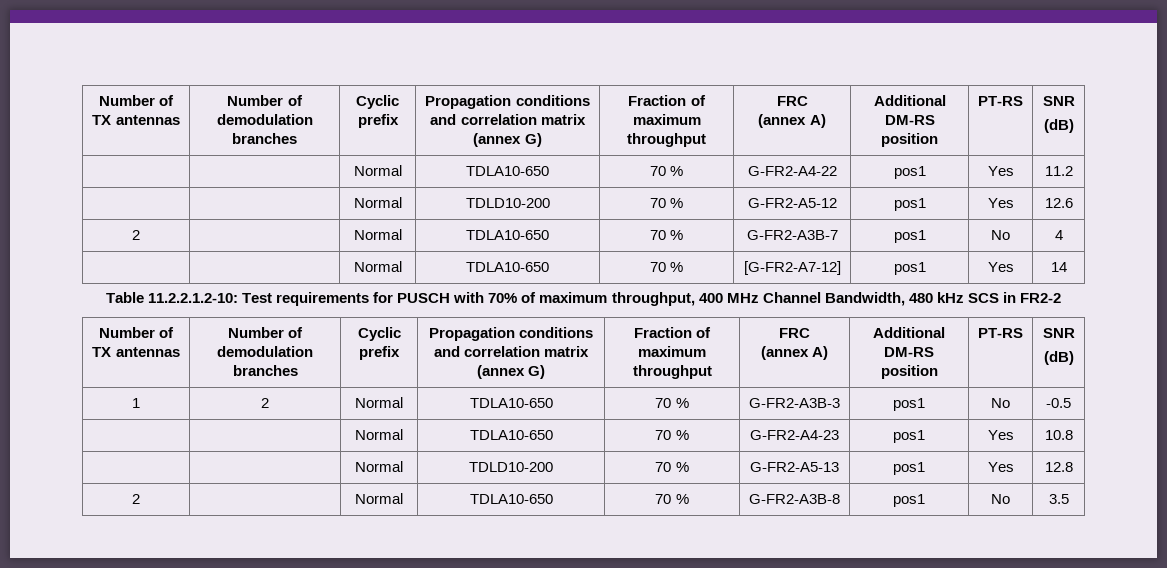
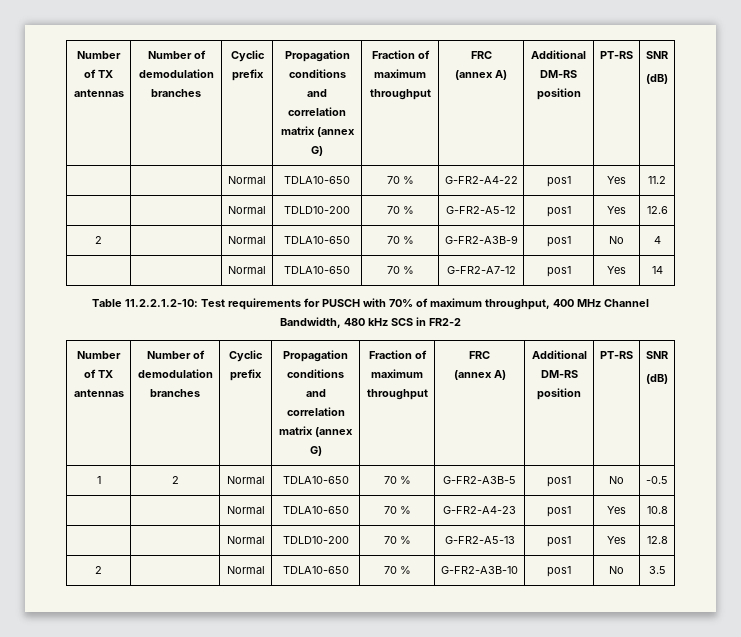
- 2 | | Normal | TDLA10-650 | 70 % | G-FR2-A3B-7 | pos1 | No | 4
+ 2 | | Normal | TDLA10-650 | 70 % | G-FR2-A3B-9 | pos1 | No | 4
- | | Normal | TDLA10-650 | 70 % | [G-FR2-A7-12] | pos1 | Yes | 14
+ | | Normal | TDLA10-650 | 70 % | G-FR2-A7-12 | pos1 | Yes | 14
- 1 | 2 | Normal | TDLA10-650 | 70 % | G-FR2-A3B-3 | pos1 | No | -0.5
+ 1 | 2 | Normal | TDLA10-650 | 70 % | G-FR2-A3B-5 | pos1 | No | -0.5
- 2 | | Normal | TDLA10-650 | 70 % | G-FR2-A3B-8 | pos1 | No | 3.5
+ 2 | | Normal | TDLA10-650 | 70 % | G-FR2-A3B-10 | pos1 | No | 3.5

